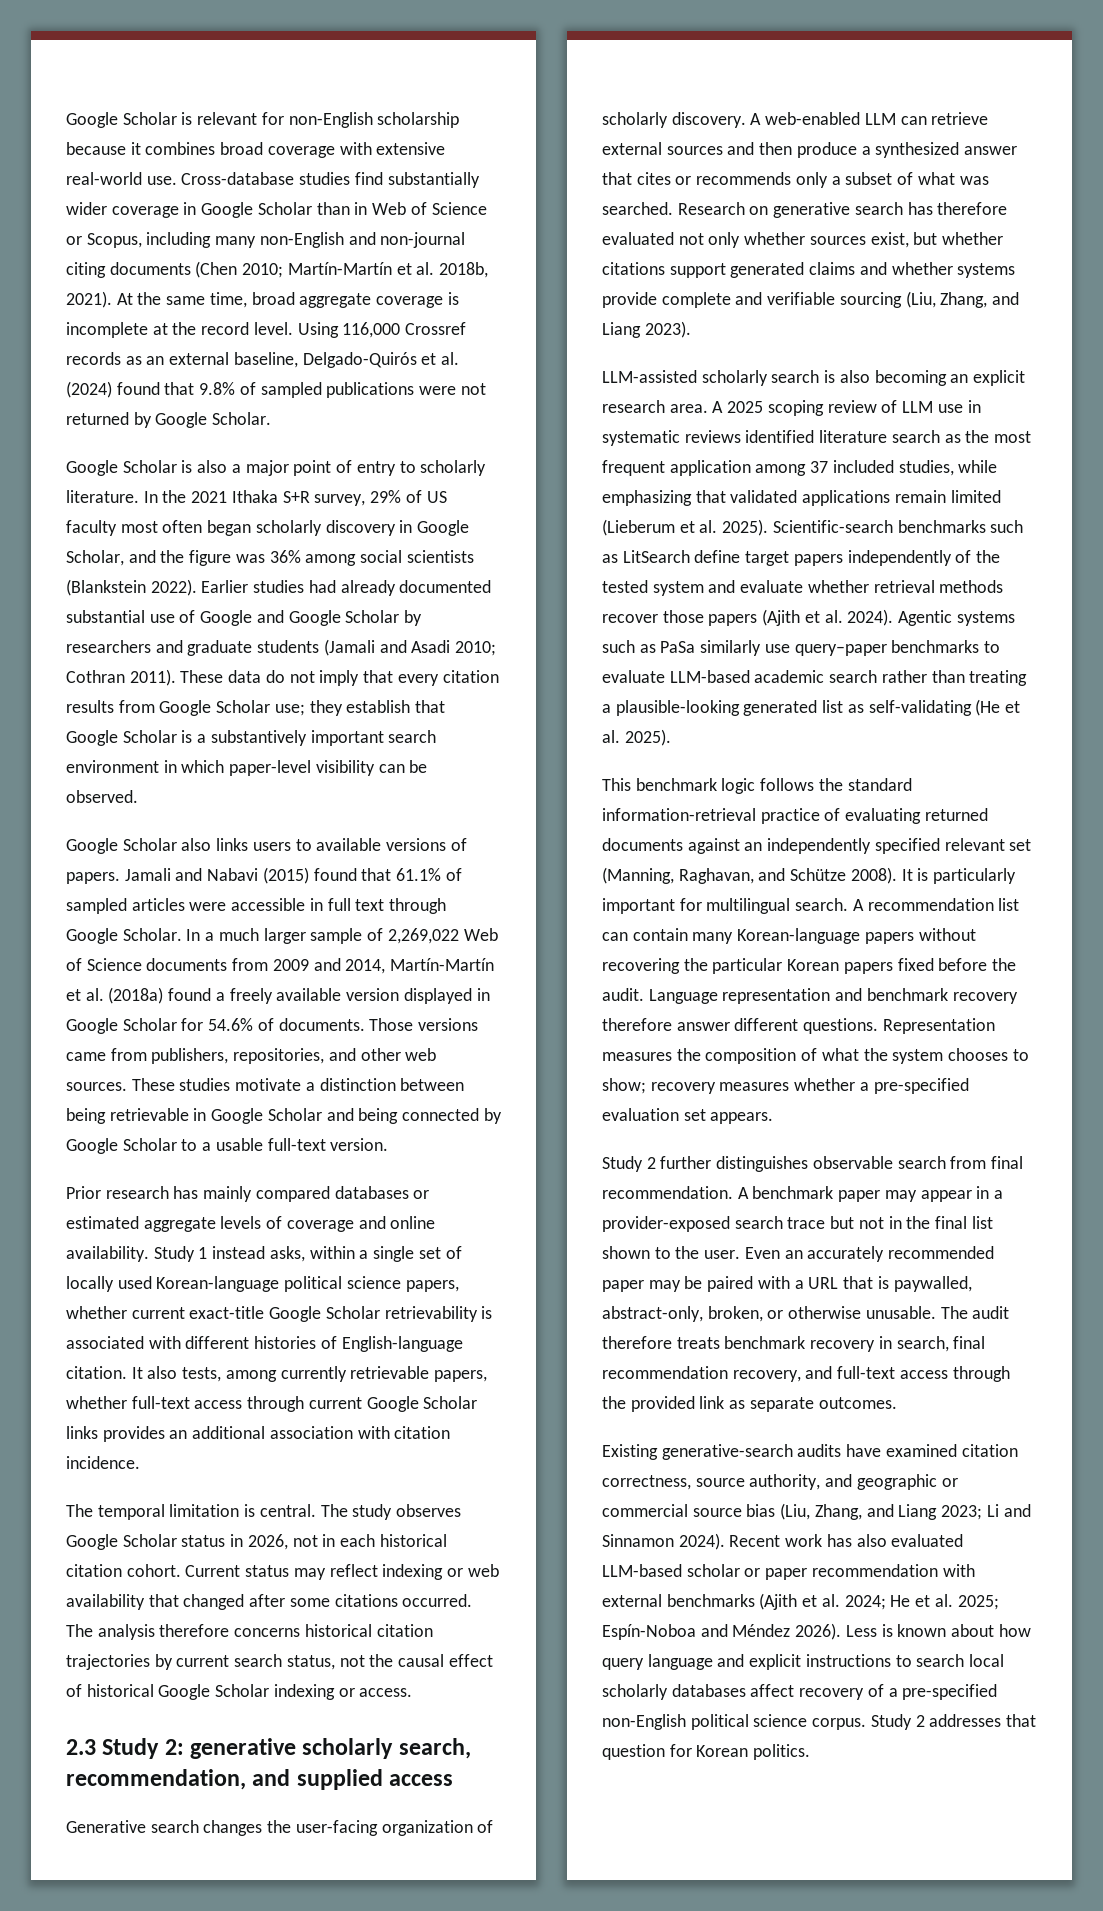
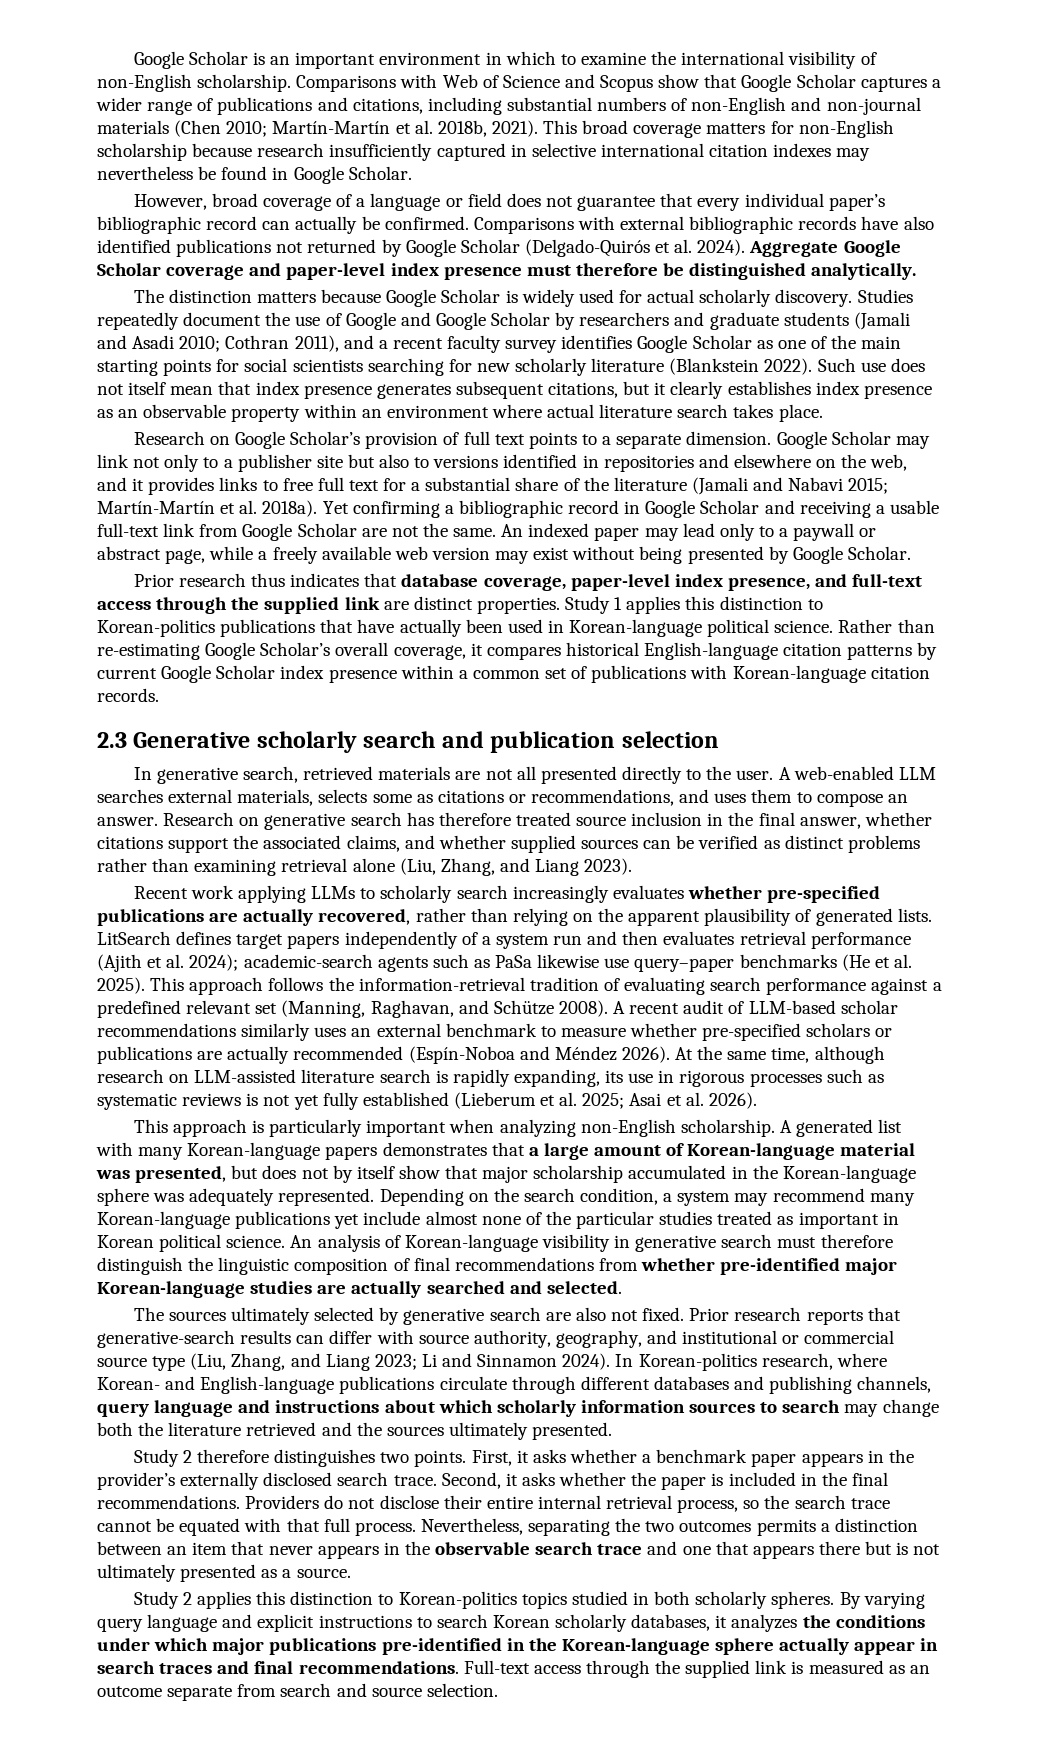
- Google Scholar is relevant for non-English scholarship because it combines broad coverage with extensive real-world use. Cross-database studies find substantially wider coverage in Google Scholar than in Web of Science or Scopus, including many non-English and non-journal citing documents (Chen 2010; Martín-Martín et al. 2018b, 2021).
+ Google Scholar is an important environment in which to examine the international visibility of non-English scholarship. Comparisons with Web of Science and Scopus show that Google Scholar captures a wider range of publications and citations, including substantial numbers of non-English and non-journal materials (Chen 2010; Martín-Martín et al. 2018b, 2021).
- At the same time, broad aggregate coverage is incomplete at the record level. Using 116,000 Crossref records as an external baseline, Delgado-Quirós et al. (2024) found that 9.8% of sampled publications were not returned by Google Scholar.
- Google Scholar is also a major point of entry to scholarly literature. In the 2021 Ithaka S+R survey, 29% of US faculty most often began scholarly discovery in Google Scholar, and the figure was 36% among social scientists (Blankstein 2022). Earlier studies had already documented substantial use of Google and Google Scholar by researchers and graduate students (Jamali and Asadi 2010; Cothran 2011). These data do not imply that every citation results from Google Scholar use; they establish that Google Scholar is a substantively important search environment in which paper-level visibility can be observed.
- Google Scholar also links users to available versions of papers. Jamali and Nabavi (2015) found that 61.1% of sampled articles were accessible in full text through Google Scholar. In a much larger sample of 2,269,022 Web of Science documents from 2009 and 2014, Martín-Martín et al. (2018a) found a freely available version displayed in Google Scholar for 54.6% of documents. Those versions came from publishers, repositories, and other web sources. These studies motivate a distinction between being retrievable in Google Scholar and being connected by Google Scholar to a usable full-text version.
- Prior research has mainly compared databases or estimated aggregate levels of coverage and online availability. Study 1 instead asks, within a single set of locally used Korean-language political science papers, whether current exact-title Google Scholar retrievability is associated with different histories of English-language citation. It also tests, among currently retrievable papers, whether full-text access through current Google Scholar links provides an additional association with citation incidence.
- The temporal limitation is central. The study observes Google Scholar status in 2026, not in each historical citation cohort. Current status may reflect indexing or web availability that changed after some citations occurred. The analysis therefore concerns historical citation trajectories by current search status, not the causal effect of historical Google Scholar indexing or access.
- 2.3 Study 2: generative scholarly search, recommendation, and supplied access
- Generative search changes the user-facing organization of scholarly discovery. A web-enabled LLM can retrieve external sources and then produce a synthesized answer that cites or recommends only a subset of what was searched.
+ This broad coverage matters for non-English scholarship because research insufficiently captured in selective international citation indexes may nevertheless be found in Google Scholar.
+ However, broad coverage of a language or field does not guarantee that every individual paper’s bibliographic record can actually be confirmed. Comparisons with external bibliographic records have also identified publications not returned by Google Scholar (Delgado-Quirós et al. 2024). Aggregate Google Scholar coverage and paper-level index presence must therefore be distinguished analytically.
+ The distinction matters because Google Scholar is widely used for actual scholarly discovery. Studies repeatedly document the use of Google and Google Scholar by researchers and graduate students (Jamali and Asadi 2010; Cothran 2011), and a recent faculty survey identifies Google Scholar as one of the main starting points for social scientists searching for new scholarly literature (Blankstein 2022). Such use does not itself mean that index presence generates subsequent citations, but it clearly establishes index presence as an observable property within an environment where actual literature search takes place.
+ Research on Google Scholar’s provision of full text points to a separate dimension. Google Scholar may link not only to a publisher site but also to versions identified in repositories and elsewhere on the web, and it provides links to free full text for a substantial share of the literature (Jamali and Nabavi 2015; Martín-Martín et al. 2018a). Yet confirming a bibliographic record in Google Scholar and receiving a usable full-text link from Google Scholar are not the same. An indexed paper may lead only to a paywall or abstract page, while a freely available web version may exist without being presented by Google Scholar.
+ Prior research thus indicates that database coverage, paper-level index presence, and full-text access through the supplied link are distinct properties. Study 1 applies this distinction to Korean-politics publications that have actually been used in Korean-language political science. Rather than re-estimating Google Scholar’s overall coverage, it compares historical English-language citation patterns by current Google Scholar index presence within a common set of publications with Korean-language citation records.
+ 2.3 Generative scholarly search and publication selection
+ In generative search, retrieved materials are not all presented directly to the user. A web-enabled LLM searches external materials, selects some as citations or recommendations, and uses them to compose an answer.
- Research on generative search has therefore evaluated not only whether sources exist, but whether citations support generated claims and whether systems provide complete and verifiable sourcing (Liu, Zhang, and Liang 2023).
+ Research on generative search has therefore treated source inclusion in the final answer, whether citations support the associated claims, and whether supplied sources can be verified as distinct problems rather than examining retrieval alone (Liu, Zhang, and Liang 2023).
- LLM-assisted scholarly search is also becoming an explicit research area. A 2025 scoping review of LLM use in systematic reviews identified literature search as the most frequent application among 37 included studies, while emphasizing that validated applications remain limited (Lieberum et al. 2025). Scientific-search benchmarks such as LitSearch define target papers independently of the tested system and evaluate whether retrieval methods recover those papers (Ajith et al. 2024). Agentic systems such as PaSa similarly use query–paper benchmarks to evaluate LLM-based academic search rather than treating a plausible-looking generated list as self-validating (He et al. 2025).
- This benchmark logic follows the standard information-retrieval practice of evaluating returned documents against an independently specified relevant set (Manning, Raghavan, and Schütze 2008).
+ Recent work applying LLMs to scholarly search increasingly evaluates whether pre-specified publications are actually recovered, rather than relying on the apparent plausibility of generated lists. LitSearch defines target papers independently of a system run and then evaluates retrieval performance (Ajith et al. 2024); academic-search agents such as PaSa likewise use query–paper benchmarks (He et al. 2025). This approach follows the information-retrieval tradition of evaluating search performance against a predefined relevant set (Manning, Raghavan, and Schütze 2008).
- It is particularly important for multilingual search. A recommendation list can contain many Korean-language papers without recovering the particular Korean papers fixed before the audit. Language representation and benchmark recovery therefore answer different questions. Representation measures the composition of what the system chooses to show; recovery measures whether a pre-specified evaluation set appears.
- Study 2 further distinguishes observable search from final recommendation. A benchmark paper may appear in a provider-exposed search trace but not in the final list shown to the user. Even an accurately recommended paper may be paired with a URL that is paywalled, abstract-only, broken, or otherwise unusable. The audit therefore treats benchmark recovery in search, final recommendation recovery, and full-text access through the provided link as separate outcomes.
- Existing generative-search audits have examined citation correctness, source authority, and geographic or commercial source bias (Liu, Zhang, and Liang 2023; Li and Sinnamon 2024).
+ A recent audit of LLM-based scholar recommendations similarly uses an external benchmark to measure whether pre-specified scholars or publications are actually recommended (Espín-Noboa and Méndez 2026). At the same time, although research on LLM-assisted literature search is rapidly expanding, its use in rigorous processes such as systematic reviews is not yet fully established (Lieberum et al. 2025; Asai et al. 2026).
+ This approach is particularly important when analyzing non-English scholarship. A generated list with many Korean-language papers demonstrates that a large amount of Korean-language material was presented, but does not by itself show that major scholarship accumulated in the Korean-language sphere was adequately represented. Depending on the search condition, a system may recommend many Korean-language publications yet include almost none of the particular studies treated as important in Korean political science. An analysis of Korean-language visibility in generative search must therefore distinguish the linguistic composition of final recommendations from whether pre-identified major Korean-language studies are actually searched and selected.
+ The sources ultimately selected by generative search are also not fixed. Prior research reports that generative-search results can differ with source authority, geography, and institutional or commercial source type (Liu, Zhang, and Liang 2023; Li and Sinnamon 2024).
- Recent work has also evaluated LLM-based scholar or paper recommendation with external benchmarks (Ajith et al. 2024; He et al. 2025; Espín-Noboa and Méndez 2026). Less is known about how query language and explicit instructions to search local scholarly databases affect recovery of a pre-specified non-English political science corpus. Study 2 addresses that question for Korean politics.
+ In Korean-politics research, where Korean- and English-language publications circulate through different databases and publishing channels, query language and instructions about which scholarly information sources to search may change both the literature retrieved and the sources ultimately presented.
+ Study 2 therefore distinguishes two points. First, it asks whether a benchmark paper appears in the provider’s externally disclosed search trace. Second, it asks whether the paper is included in the final recommendations. Providers do not disclose their entire internal retrieval process, so the search trace cannot be equated with that full process. Nevertheless, separating the two outcomes permits a distinction between an item that never appears in the observable search trace and one that appears there but is not ultimately presented as a source.
+ Study 2 applies this distinction to Korean-politics topics studied in both scholarly spheres. By varying query language and explicit instructions to search Korean scholarly databases, it analyzes the conditions under which major publications pre-identified in the Korean-language sphere actually appear in search traces and final recommendations. Full-text access through the supplied link is measured as an outcome separate from search and source selection.

